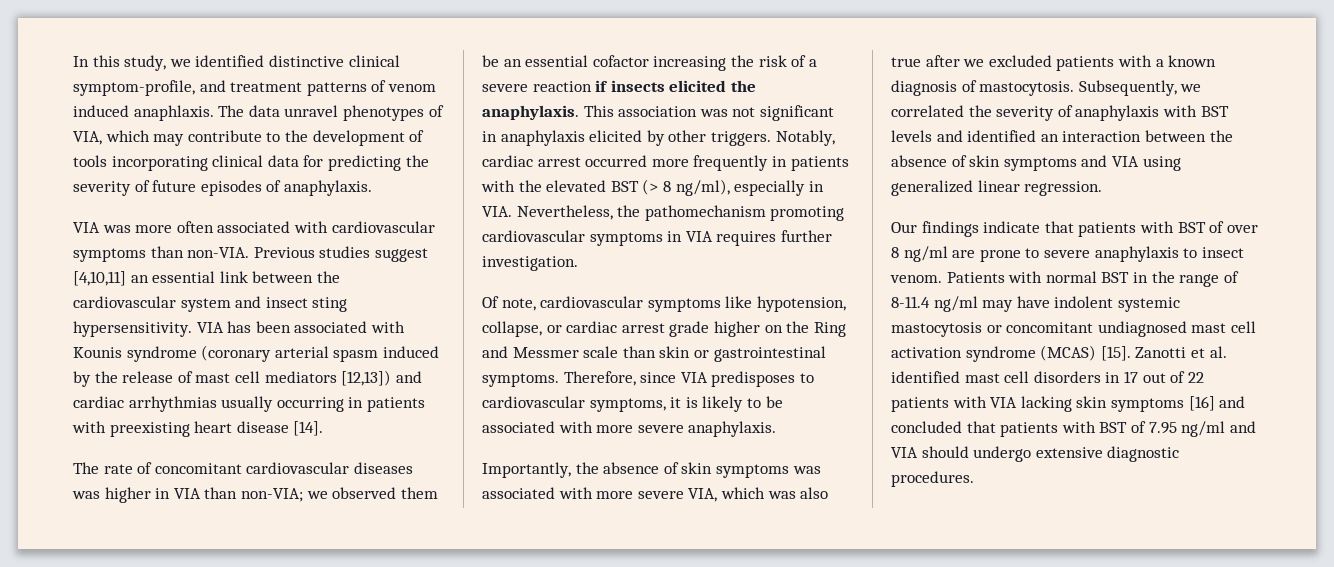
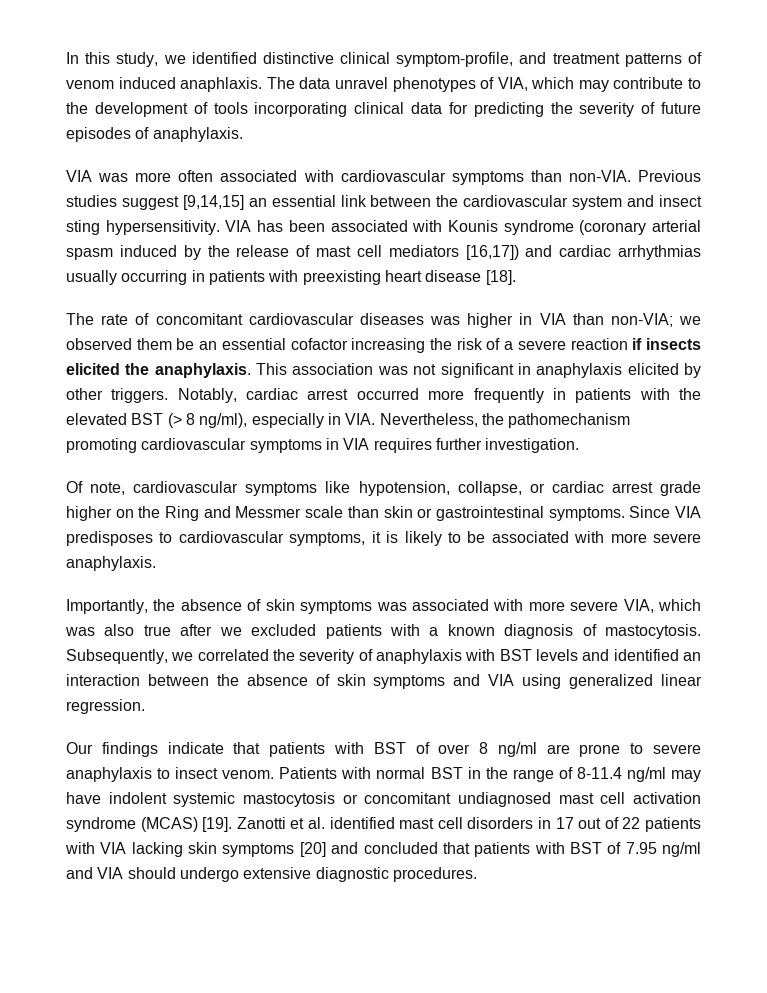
- Previous studies suggest [4,10,11] an essential link between the cardiovascular system and insect sting hypersensitivity.
+ Previous studies suggest [9,14,15] an essential link between the cardiovascular system and insect sting hypersensitivity.
- VIA has been associated with Kounis syndrome (coronary arterial spasm induced by the release of mast cell mediators [12,13]) and cardiac arrhythmias usually occurring in patients with preexisting heart disease [14].
+ VIA has been associated with Kounis syndrome (coronary arterial spasm induced by the release of mast cell mediators [16,17]) and cardiac arrhythmias usually occurring in patients with preexisting heart disease [18].
- Therefore, since VIA predisposes to cardiovascular symptoms, it is likely to be associated with more severe anaphylaxis.
+ Since VIA predisposes to cardiovascular symptoms, it is likely to be associated with more severe anaphylaxis.
- Patients with normal BST in the range of 8-11.4 ng/ml may have indolent systemic mastocytosis or concomitant undiagnosed mast cell activation syndrome (MCAS) [15].
+ Patients with normal BST in the range of 8-11.4 ng/ml may have indolent systemic mastocytosis or concomitant undiagnosed mast cell activation syndrome (MCAS) [19].
- Zanotti et al. identified mast cell disorders in 17 out of 22 patients with VIA lacking skin symptoms [16] and concluded that patients with BST of 7.95 ng/ml and VIA should undergo extensive diagnostic procedures.
+ Zanotti et al. identified mast cell disorders in 17 out of 22 patients with VIA lacking skin symptoms [20] and concluded that patients with BST of 7.95 ng/ml and VIA should undergo extensive diagnostic procedures.

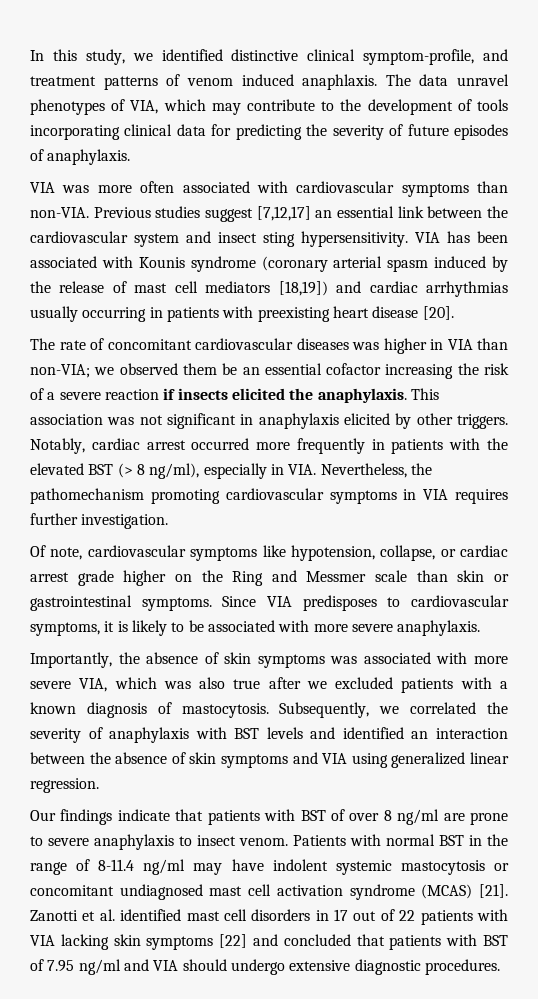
- Previous studies suggest [9,14,15] an essential link between the cardiovascular system and insect sting hypersensitivity.
+ Previous studies suggest [7,12,17] an essential link between the cardiovascular system and insect sting hypersensitivity.
- VIA has been associated with Kounis syndrome (coronary arterial spasm induced by the release of mast cell mediators [16,17]) and cardiac arrhythmias usually occurring in patients with preexisting heart disease [18].
+ VIA has been associated with Kounis syndrome (coronary arterial spasm induced by the release of mast cell mediators [18,19]) and cardiac arrhythmias usually occurring in patients with preexisting heart disease [20].
- Patients with normal BST in the range of 8-11.4 ng/ml may have indolent systemic mastocytosis or concomitant undiagnosed mast cell activation syndrome (MCAS) [19].
+ Patients with normal BST in the range of 8-11.4 ng/ml may have indolent systemic mastocytosis or concomitant undiagnosed mast cell activation syndrome (MCAS) [21].
- Zanotti et al. identified mast cell disorders in 17 out of 22 patients with VIA lacking skin symptoms [20] and concluded that patients with BST of 7.95 ng/ml and VIA should undergo extensive diagnostic procedures.
+ Zanotti et al. identified mast cell disorders in 17 out of 22 patients with VIA lacking skin symptoms [22] and concluded that patients with BST of 7.95 ng/ml and VIA should undergo extensive diagnostic procedures.

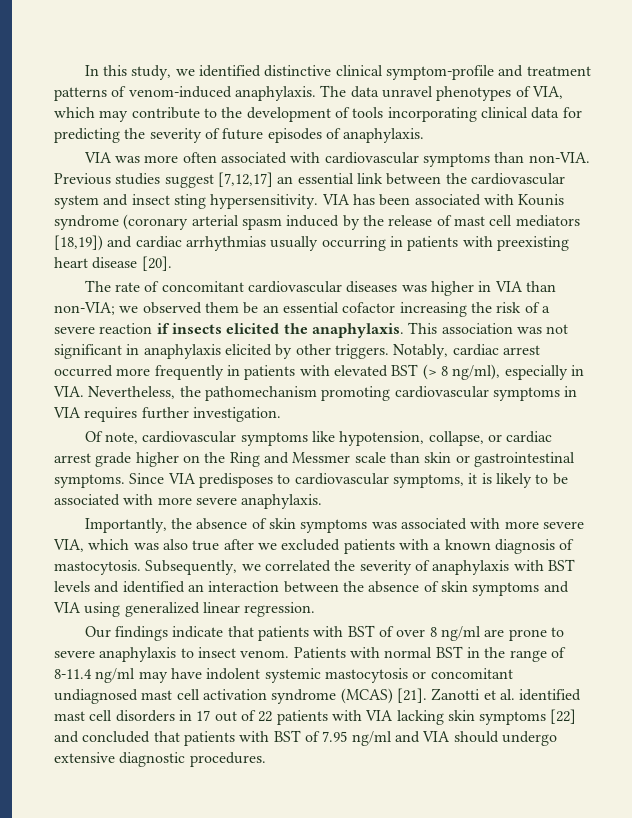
- In this study, we identified distinctive clinical symptom-profile, and treatment patterns of venom induced anaphlaxis.
+ In this study, we identified distinctive clinical symptom-profile and treatment patterns of venom-induced anaphylaxis.
- Notably, cardiac arrest occurred more frequently in patients with the elevated BST (> 8 ng/ml), especially in VIA. Nevertheless, the pathomechanism promoting cardiovascular symptoms in VIA requires further investigation.
+ Notably, cardiac arrest occurred more frequently in patients with elevated BST (> 8 ng/ml), especially in VIA. Nevertheless, the pathomechanism promoting cardiovascular symptoms in VIA requires further investigation.

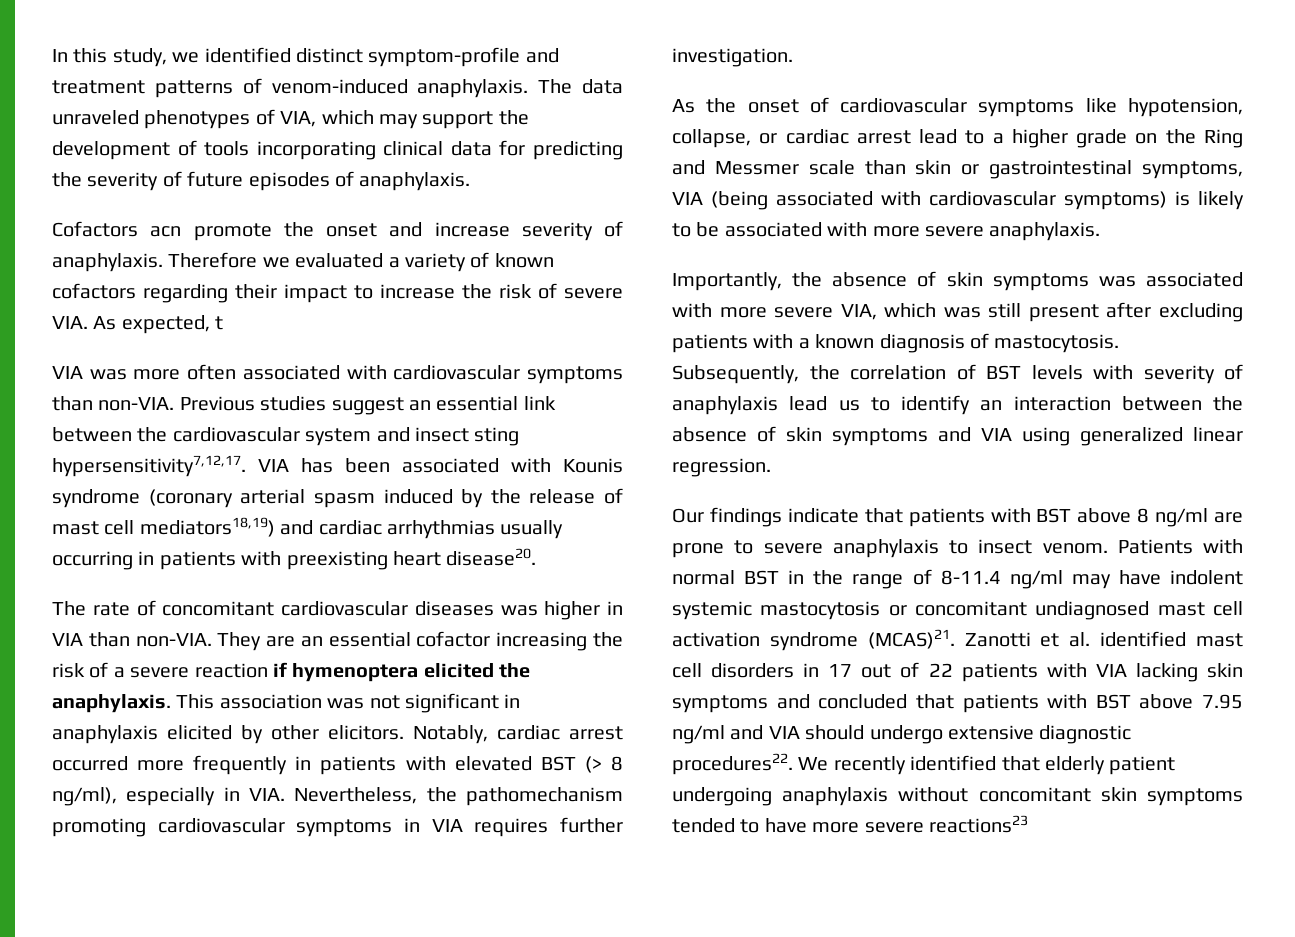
- In this study, we identified distinctive clinical symptom-profile and treatment patterns of venom-induced anaphylaxis.
+ In this study, we identified distinct symptom-profile and treatment patterns of venom-induced anaphylaxis.
- The data unravel phenotypes of VIA, which may contribute to the development of tools incorporating clinical data for predicting the severity of future episodes of anaphylaxis.
+ The data unraveled phenotypes of VIA, which may support the development of tools incorporating clinical data for predicting the severity of future episodes of anaphylaxis.
+ Cofactors acn promote the onset and increase severity of anaphylaxis. Therefore we evaluated a variety of known cofactors regarding their impact to increase the risk of severe VIA. As expected, t
- Previous studies suggest [7,12,17] an essential link between the cardiovascular system and insect sting hypersensitivity.
+ Previous studies suggest an essential link between the cardiovascular system and insect sting hypersensitivity7,12,17.
- VIA has been associated with Kounis syndrome (coronary arterial spasm induced by the release of mast cell mediators [18,19]) and cardiac arrhythmias usually occurring in patients with preexisting heart disease [20].
+ VIA has been associated with Kounis syndrome (coronary arterial spasm induced by the release of mast cell mediators18,19) and cardiac arrhythmias usually occurring in patients with preexisting heart disease20.
- The rate of concomitant cardiovascular diseases was higher in VIA than non-VIA; we observed them be an essential cofactor increasing the risk of a severe reaction if insects elicited the anaphylaxis.
+ The rate of concomitant cardiovascular diseases was higher in VIA than non-VIA. They are an essential cofactor increasing the risk of a severe reaction if hymenoptera elicited the anaphylaxis.
- This association was not significant in anaphylaxis elicited by other triggers.
+ This association was not significant in anaphylaxis elicited by other elicitors.
- Of note, cardiovascular symptoms like hypotension, collapse, or cardiac arrest grade higher on the Ring and Messmer scale than skin or gastrointestinal symptoms. Since VIA predisposes to cardiovascular symptoms, it is likely to be associated with more severe anaphylaxis.
+ As the onset of cardiovascular symptoms like hypotension, collapse, or cardiac arrest lead to a higher grade on the Ring and Messmer scale than skin or gastrointestinal symptoms, VIA (being associated with cardiovascular symptoms) is likely to be associated with more severe anaphylaxis.
- Importantly, the absence of skin symptoms was associated with more severe VIA, which was also true after we excluded patients with a known diagnosis of mastocytosis.
+ Importantly, the absence of skin symptoms was associated with more severe VIA, which was still present after excluding patients with a known diagnosis of mastocytosis.
- Subsequently, we correlated the severity of anaphylaxis with BST levels and identified an interaction between the absence of skin symptoms and VIA using generalized linear regression.
+ Subsequently, the correlation of BST levels with severity of anaphylaxis lead us to identify an interaction between the absence of skin symptoms and VIA using generalized linear regression.
- Our findings indicate that patients with BST of over 8 ng/ml are prone to severe anaphylaxis to insect venom.
+ Our findings indicate that patients with BST above 8 ng/ml are prone to severe anaphylaxis to insect venom.
- Patients with normal BST in the range of 8-11.4 ng/ml may have indolent systemic mastocytosis or concomitant undiagnosed mast cell activation syndrome (MCAS) [21].
+ Patients with normal BST in the range of 8-11.4 ng/ml may have indolent systemic mastocytosis or concomitant undiagnosed mast cell activation syndrome (MCAS)21.
- Zanotti et al. identified mast cell disorders in 17 out of 22 patients with VIA lacking skin symptoms [22] and concluded that patients with BST of 7.95 ng/ml and VIA should undergo extensive diagnostic procedures.
+ Zanotti et al. identified mast cell disorders in 17 out of 22 patients with VIA lacking skin symptoms and concluded that patients with BST above 7.95 ng/ml and VIA should undergo extensive diagnostic procedures22. We recently identified that elderly patient undergoing anaphylaxis without concomitant skin symptoms tended to have more severe reactions23

